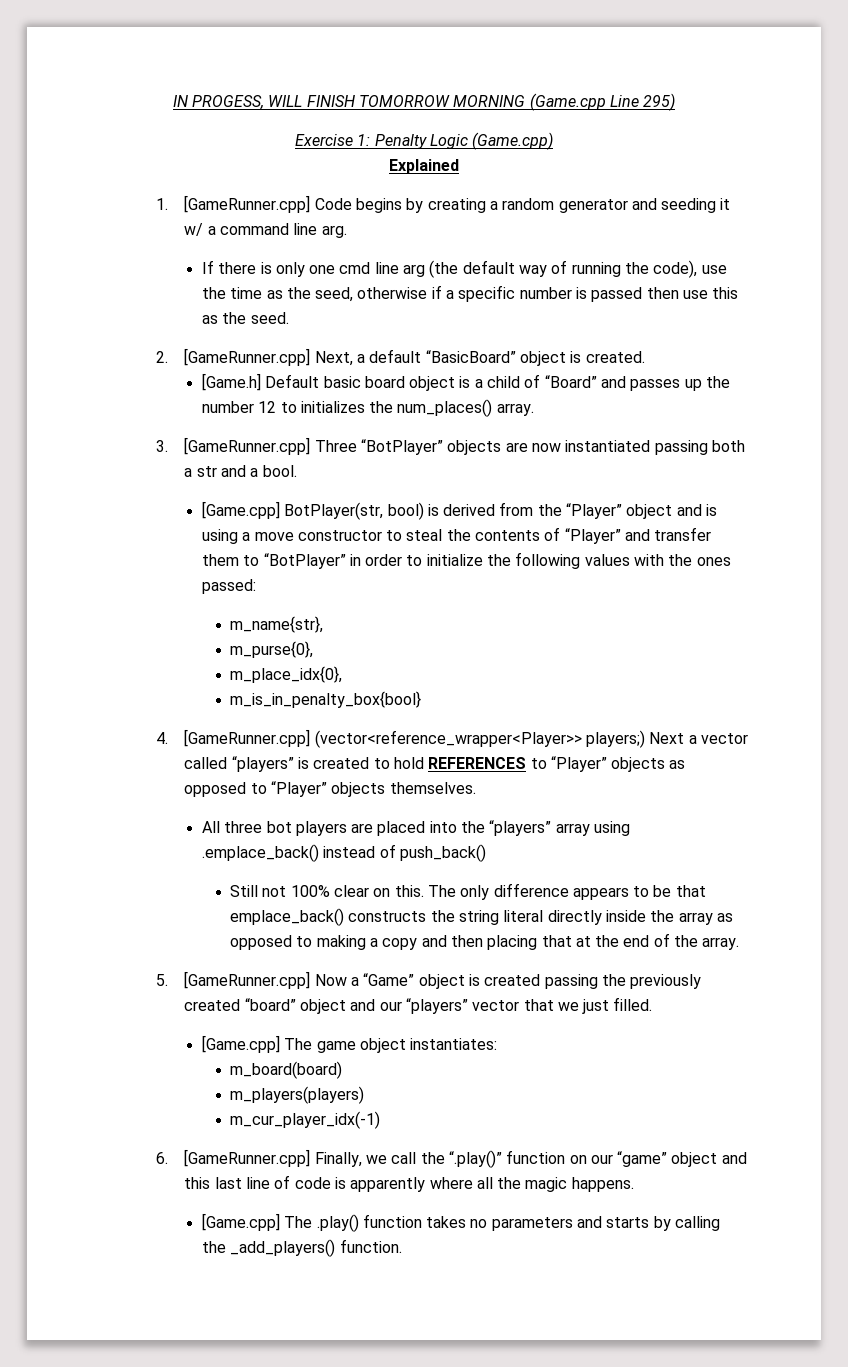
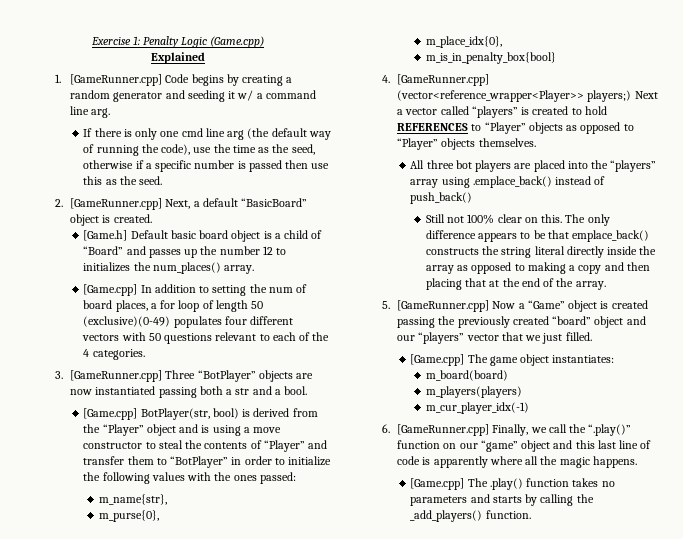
- IN PROGESS, WILL FINISH TOMORROW MORNING (Game.cpp Line 295)
+ [Game.cpp] In addition to setting the num of board places, a for loop of length 50 (exclusive)(0-49) populates four different vectors with 50 questions relevant to each of the 4 categories.

